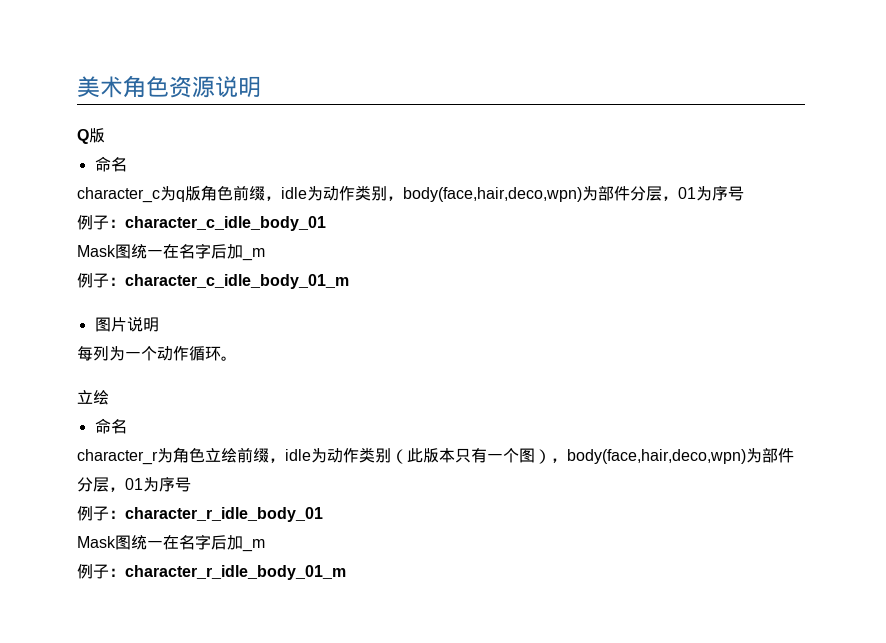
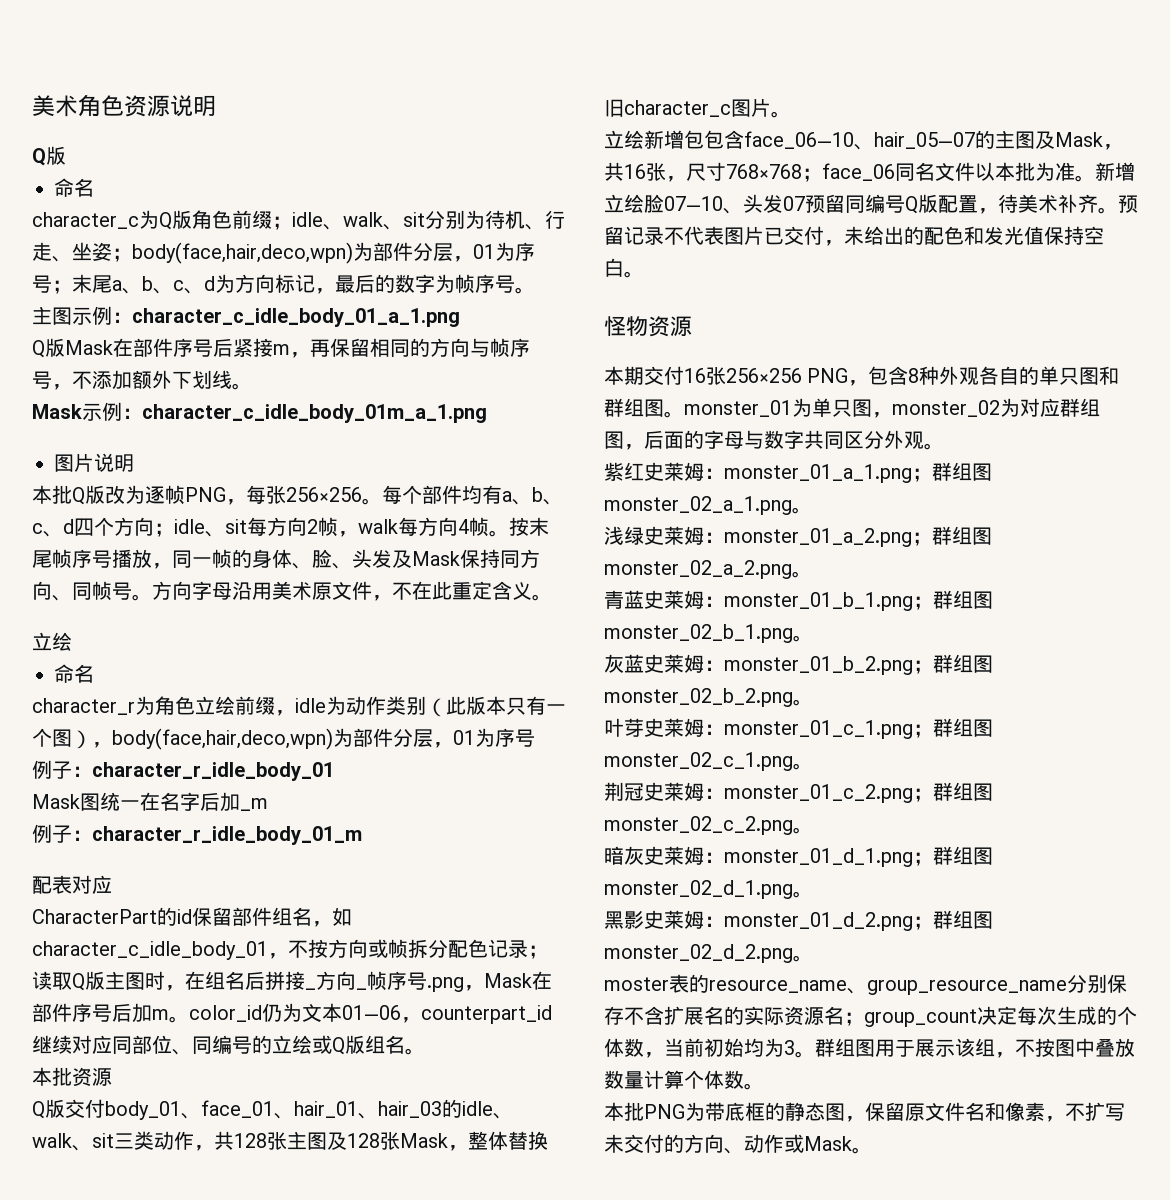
- character_c为q版角色前缀，idle为动作类别，body(face,hair,deco,wpn)为部件分层，01为序号
- 例子：character_c_idle_body_01
- Mask图统一在名字后加_m
- 例子：character_c_idle_body_01_m
+ character_c为Q版角色前缀；idle、walk、sit分别为待机、行走、坐姿；body(face,hair,deco,wpn)为部件分层，01为序号；末尾a、b、c、d为方向标记，最后的数字为帧序号。
+ 主图示例：character_c_idle_body_01_a_1.png
+ Q版Mask在部件序号后紧接m，再保留相同的方向与帧序号，不添加额外下划线。
+ Mask示例：character_c_idle_body_01m_a_1.png
  图片说明
- 每列为一个动作循环。
+ 本批Q版改为逐帧PNG，每张256×256。每个部件均有a、b、c、d四个方向；idle、sit每方向2帧，walk每方向4帧。按末尾帧序号播放，同一帧的身体、脸、头发及Mask保持同方向、同帧号。方向字母沿用美术原文件，不在此重定含义。
+ 配表对应
+ CharacterPart的id保留部件组名，如character_c_idle_body_01，不按方向或帧拆分配色记录；读取Q版主图时，在组名后拼接_方向_帧序号.png，Mask在部件序号后加m。color_id仍为文本01—06，counterpart_id继续对应同部位、同编号的立绘或Q版组名。
+ 本批资源
+ Q版交付body_01、face_01、hair_01、hair_03的idle、walk、sit三类动作，共128张主图及128张Mask，整体替换旧character_c图片。
+ 立绘新增包包含face_06—10、hair_05—07的主图及Mask，共16张，尺寸768×768；face_06同名文件以本批为准。新增立绘脸07—10、头发07预留同编号Q版配置，待美术补齐。预留记录不代表图片已交付，未给出的配色和发光值保持空白。
+ 怪物资源
+ 本期交付16张256×256 PNG，包含8种外观各自的单只图和群组图。monster_01为单只图，monster_02为对应群组图，后面的字母与数字共同区分外观。
+ 紫红史莱姆：monster_01_a_1.png；群组图monster_02_a_1.png。
+ 浅绿史莱姆：monster_01_a_2.png；群组图monster_02_a_2.png。
+ 青蓝史莱姆：monster_01_b_1.png；群组图monster_02_b_1.png。
+ 灰蓝史莱姆：monster_01_b_2.png；群组图monster_02_b_2.png。
+ 叶芽史莱姆：monster_01_c_1.png；群组图monster_02_c_1.png。
+ 荆冠史莱姆：monster_01_c_2.png；群组图monster_02_c_2.png。
+ 暗灰史莱姆：monster_01_d_1.png；群组图monster_02_d_1.png。
+ 黑影史莱姆：monster_01_d_2.png；群组图monster_02_d_2.png。
+ moster表的resource_name、group_resource_name分别保存不含扩展名的实际资源名；group_count决定每次生成的个体数，当前初始均为3。群组图用于展示该组，不按图中叠放数量计算个体数。
+ 本批PNG为带底框的静态图，保留原文件名和像素，不扩写未交付的方向、动作或Mask。

